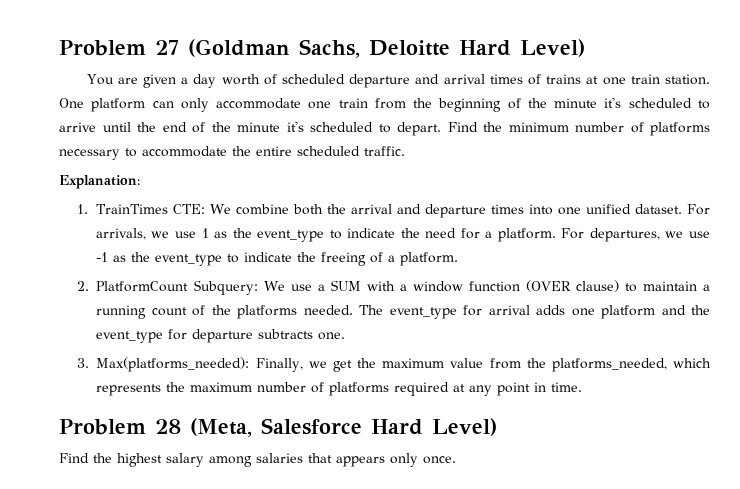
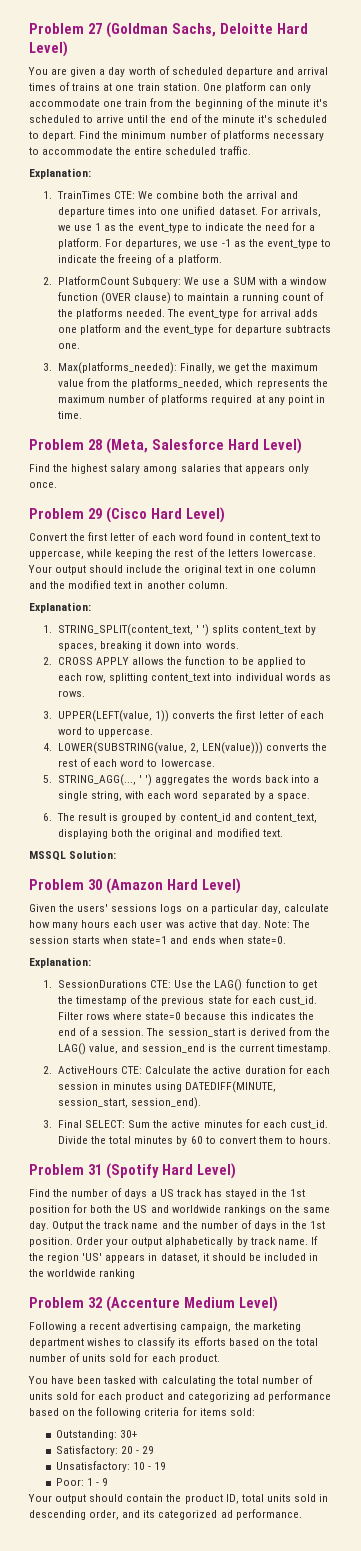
+ Problem 29 (Cisco Hard Level)
+ Convert the first letter of each word found in content_text to uppercase, while keeping the rest of the letters lowercase. Your output should include the original text in one column and the modified text in another column.
+ Explanation:
+ 1. STRING_SPLIT(content_text, ' ') splits content_text by spaces, breaking it down into words.
+ 2. CROSS APPLY allows the function to be applied to each row, splitting content_text into individual words as rows.
+ 3. UPPER(LEFT(value, 1)) converts the first letter of each word to uppercase.
+ 4. LOWER(SUBSTRING(value, 2, LEN(value))) converts the rest of each word to lowercase.
+ 5. STRING_AGG(..., ' ') aggregates the words back into a single string, with each word separated by a space.
+ 6. The result is grouped by content_id and content_text, displaying both the original and modified text.
+ MSSQL Solution:
+ Problem 30 (Amazon Hard Level)
+ Given the users' sessions logs on a particular day, calculate how many hours each user was active that day. Note: The session starts when state=1 and ends when state=0.
+ Explanation:
+ 1. SessionDurations CTE: Use the LAG() function to get the timestamp of the previous state for each cust_id. Filter rows where state=0 because this indicates the end of a session. The session_start is derived from the LAG() value, and session_end is the current timestamp.
+ 2. ActiveHours CTE: Calculate the active duration for each session in minutes using DATEDIFF(MINUTE, session_start, session_end).
+ 3. Final SELECT: Sum the active minutes for each cust_id. Divide the total minutes by 60 to convert them to hours.
+ Problem 31 (Spotify Hard Level)
+ Find the number of days a US track has stayed in the 1st position for both the US and worldwide rankings on the same day. Output the track name and the number of days in the 1st position. Order your output alphabetically by track name. If the region 'US' appears in dataset, it should be included in the worldwide ranking
+ Problem 32 (Accenture Medium Level)
+ Following a recent advertising campaign, the marketing department wishes to classify its efforts based on the total number of units sold for each product.
+ You have been tasked with calculating the total number of units sold for each product and categorizing ad performance based on the following criteria for items sold:
+ Outstanding: 30+
+ Satisfactory: 20 - 29
+ Unsatisfactory: 10 - 19
+ Poor: 1 - 9
+ Your output should contain the product ID, total units sold in descending order, and its categorized ad performance.

